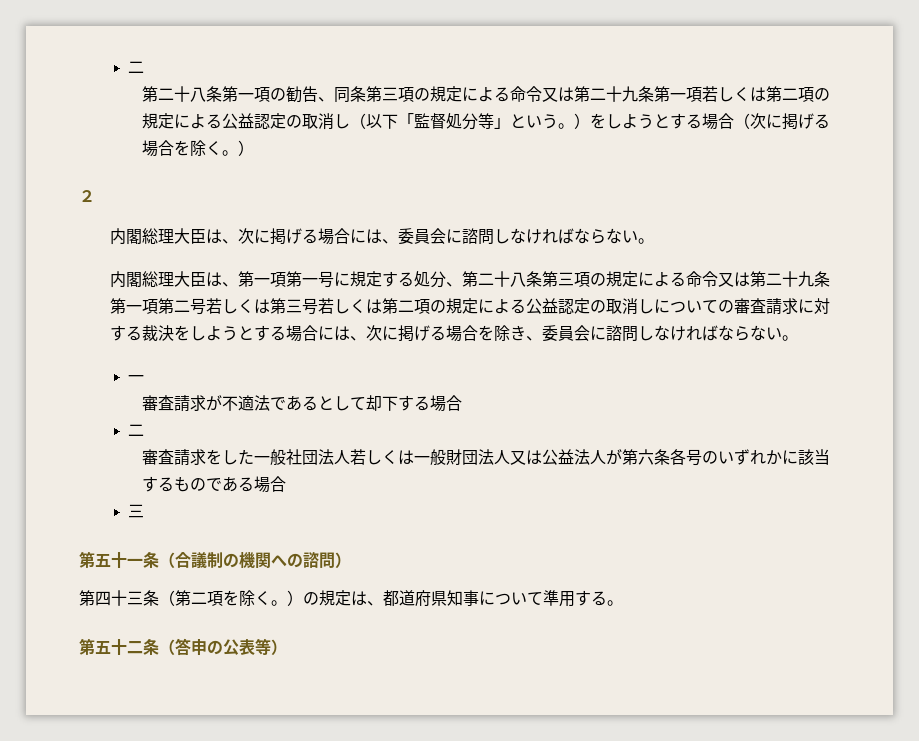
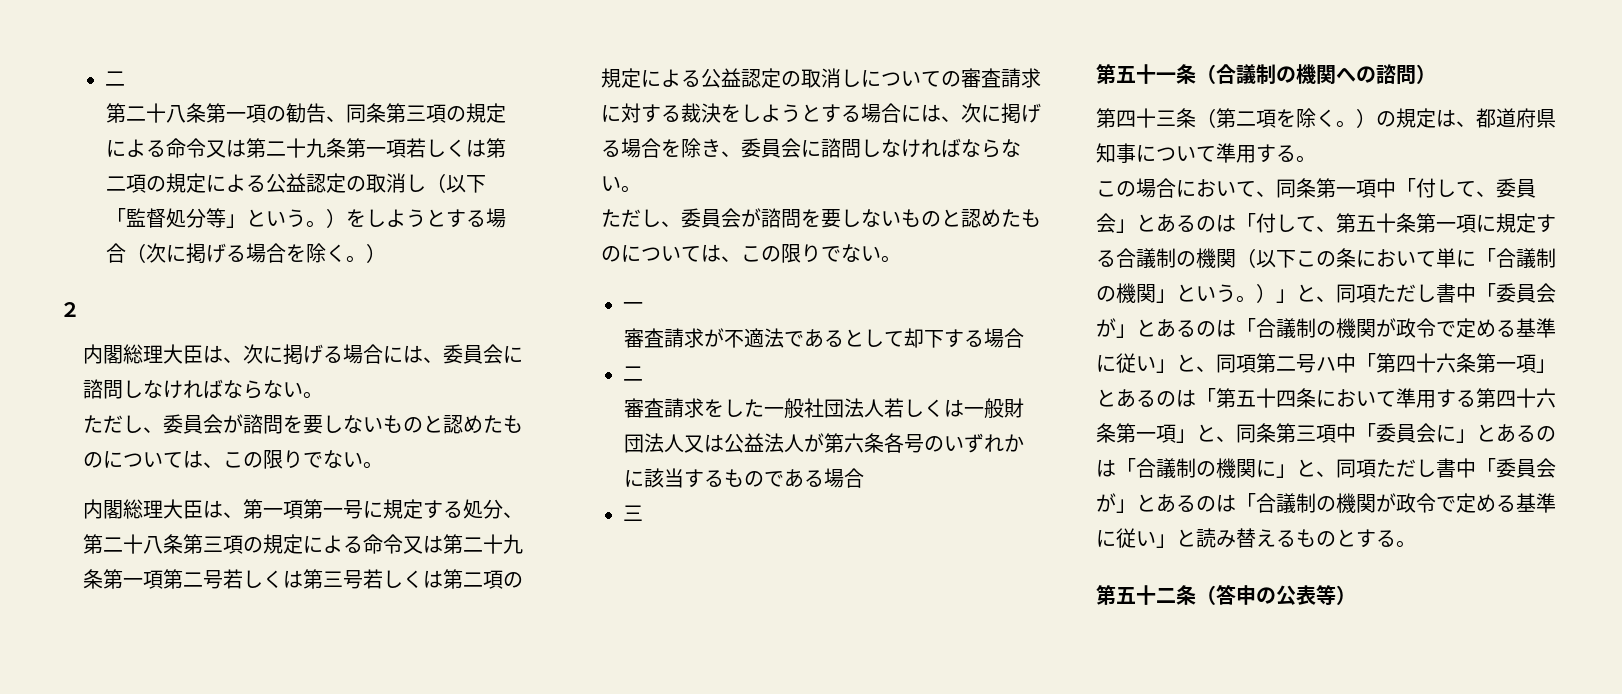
  内閣総理大臣は、次に掲げる場合には、委員会に諮問しなければならない。
+ ただし、委員会が諮問を要しないものと認めたものについては、この限りでない。
  内閣総理大臣は、第一項第一号に規定する処分、第二十八条第三項の規定による命令又は第二十九条第一項第二号若しくは第三号若しくは第二項の規定による公益認定の取消しについての審査請求に対する裁決をしようとする場合には、次に掲げる場合を除き、委員会に諮問しなければならない。
+ ただし、委員会が諮問を要しないものと認めたものについては、この限りでない。
+ この場合において、同条第一項中「付して、委員会」とあるのは「付して、第五十条第一項に規定する合議制の機関（以下この条において単に「合議制の機関」という。）」と、同項ただし書中「委員会が」とあるのは「合議制の機関が政令で定める基準に従い」と、同項第二号ハ中「第四十六条第一項」とあるのは「第五十四条において準用する第四十六条第一項」と、同条第三項中「委員会に」とあるのは「合議制の機関に」と、同項ただし書中「委員会が」とあるのは「合議制の機関が政令で定める基準に従い」と読み替えるものとする。

